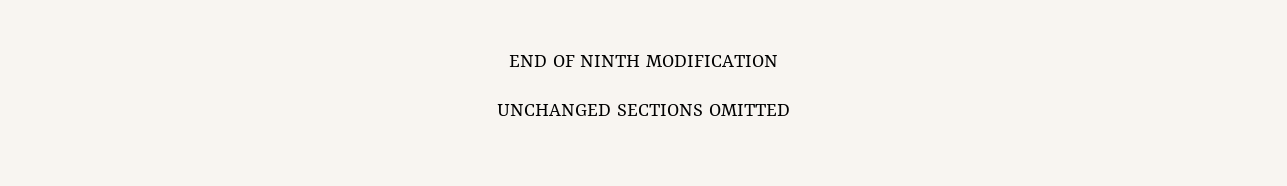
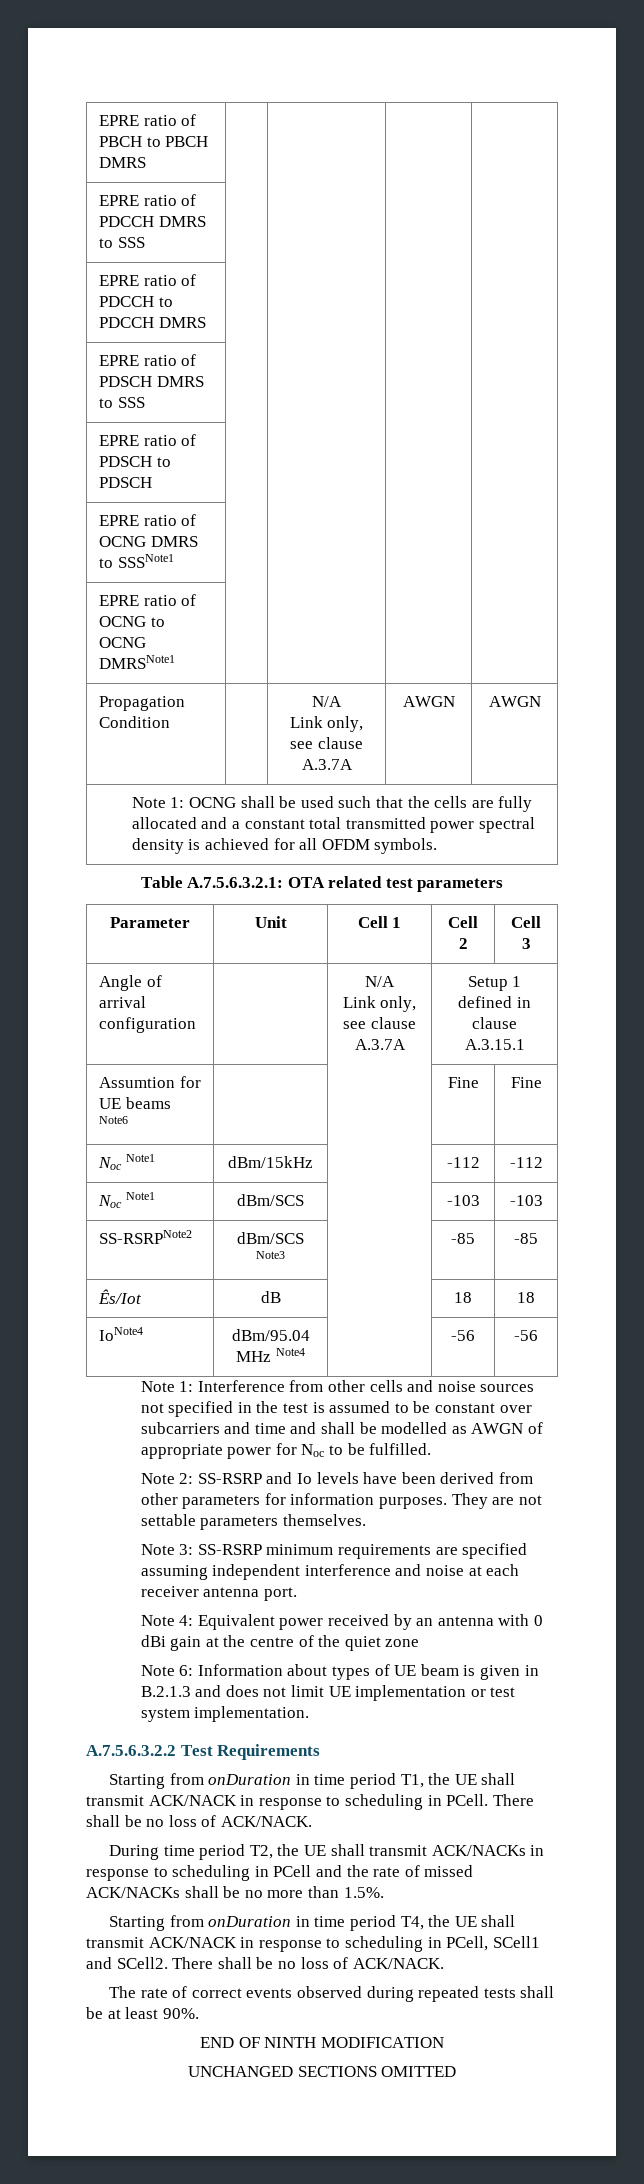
+ EPRE ratio of PBCH to PBCH DMRS | | | |
+ EPRE ratio of PDCCH DMRS to SSS | | | |
+ EPRE ratio of PDCCH to PDCCH DMRS | | | |
+ EPRE ratio of PDSCH DMRS to SSS | | | |
+ EPRE ratio of PDSCH to PDSCH | | | |
+ EPRE ratio of OCNG DMRS to SSSNote1 | | | |
+ EPRE ratio of OCNG to OCNG DMRSNote1 | | | |
+ Propagation Condition | | N/A
+ Link only, see clause A.3.7A | AWGN | AWGN
+ Note 1: OCNG shall be used such that the cells are fully allocated and a constant total transmitted power spectral density is achieved for all OFDM symbols.
+ Table A.7.5.6.3.2.1: OTA related test parameters
+ Parameter | Unit | Cell 1 | Cell 2 | Cell 3
+ Angle of arrival configuration | | N/A
+ Link only, see clause A.3.7A | Setup 1 defined in clause A.3.15.1
+ Assumtion for UE beams Note6 | | | Fine | Fine
+ Noc Note1 | dBm/15kHz | | -112 | -112
+ Noc Note1 | dBm/SCS | | -103 | -103
+ SS-RSRPNote2 | dBm/SCS Note3 | | -85 | -85
+ Ês/Iot | dB | | 18 | 18
+ IoNote4 | dBm/95.04 MHz Note4 | | -56 | -56
+ Note 1: Interference from other cells and noise sources not specified in the test is assumed to be constant over subcarriers and time and shall be modelled as AWGN of appropriate power for Noc to be fulfilled.
+ Note 2: SS-RSRP and Io levels have been derived from other parameters for information purposes. They are not settable parameters themselves.
+ Note 3: SS-RSRP minimum requirements are specified assuming independent interference and noise at each receiver antenna port.
+ Note 4: Equivalent power received by an antenna with 0 dBi gain at the centre of the quiet zone
+ Note 6: Information about types of UE beam is given in B.2.1.3 and does not limit UE implementation or test system implementation.
+ A.7.5.6.3.2.2 Test Requirements
+ Starting from onDuration in time period T1, the UE shall transmit ACK/NACK in response to scheduling in PCell. There shall be no loss of ACK/NACK.
+ During time period T2, the UE shall transmit ACK/NACKs in response to scheduling in PCell and the rate of missed ACK/NACKs shall be no more than 1.5%.
+ Starting from onDuration in time period T4, the UE shall transmit ACK/NACK in response to scheduling in PCell, SCell1 and SCell2. There shall be no loss of ACK/NACK.
+ The rate of correct events observed during repeated tests shall be at least 90%.

